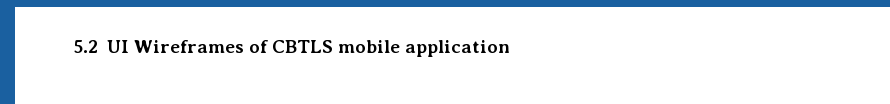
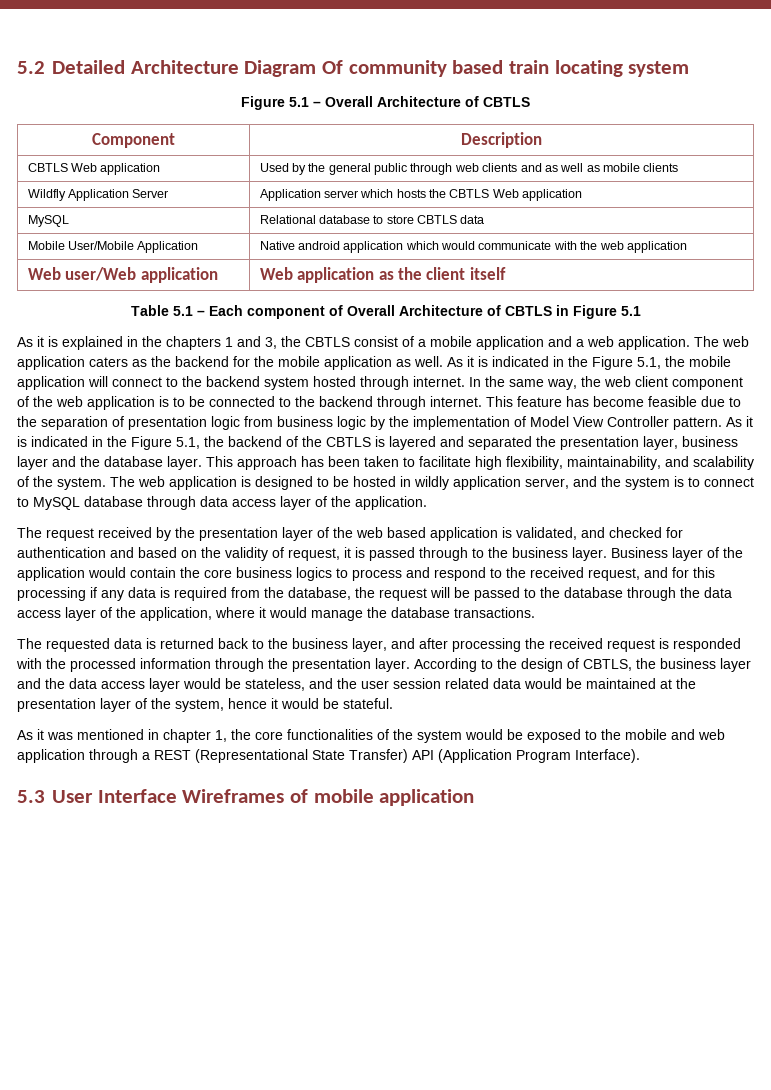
- 5.2 UI Wireframes of CBTLS mobile application
+ 5.2 Detailed Architecture Diagram Of community based train locating system
+ Figure 5.1 – Overall Architecture of CBTLS
+ Component | Description
+ CBTLS Web application | Used by the general public through web clients and as well as mobile clients
+ Wildfly Application Server | Application server which hosts the CBTLS Web application
+ MySQL | Relational database to store CBTLS data
+ Mobile User/Mobile Application | Native android application which would communicate with the web application
+ Web user/Web application | Web application as the client itself
+ Table 5.1 – Each component of Overall Architecture of CBTLS in Figure 5.1
+ As it is explained in the chapters 1 and 3, the CBTLS consist of a mobile application and a web application. The web application caters as the backend for the mobile application as well. As it is indicated in the Figure 5.1, the mobile application will connect to the backend system hosted through internet. In the same way, the web client component of the web application is to be connected to the backend through internet. This feature has become feasible due to the separation of presentation logic from business logic by the implementation of Model View Controller pattern. As it is indicated in the Figure 5.1, the backend of the CBTLS is layered and separated the presentation layer, business layer and the database layer. This approach has been taken to facilitate high flexibility, maintainability, and scalability of the system. The web application is designed to be hosted in wildly application server, and the system is to connect to MySQL database through data access layer of the application.
+ The request received by the presentation layer of the web based application is validated, and checked for authentication and based on the validity of request, it is passed through to the business layer. Business layer of the application would contain the core business logics to process and respond to the received request, and for this processing if any data is required from the database, the request will be passed to the database through the data access layer of the application, where it would manage the database transactions.
+ The requested data is returned back to the business layer, and after processing the received request is responded with the processed information through the presentation layer. According to the design of CBTLS, the business layer and the data access layer would be stateless, and the user session related data would be maintained at the presentation layer of the system, hence it would be stateful.
+ As it was mentioned in chapter 1, the core functionalities of the system would be exposed to the mobile and web application through a REST (Representational State Transfer) API (Application Program Interface).
+ 5.3 User Interface Wireframes of mobile application

